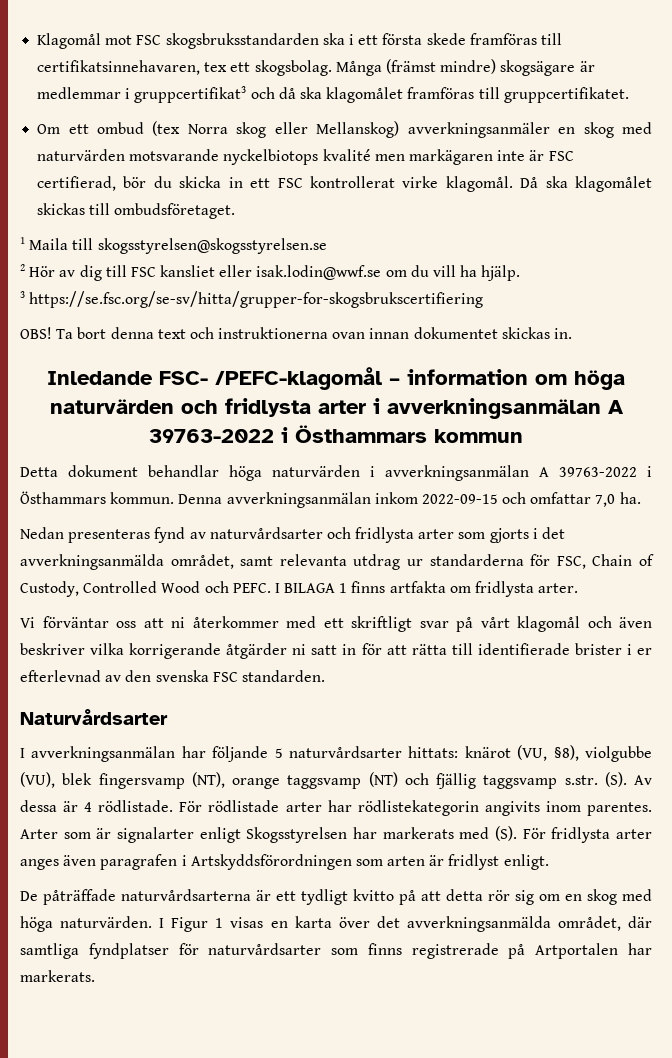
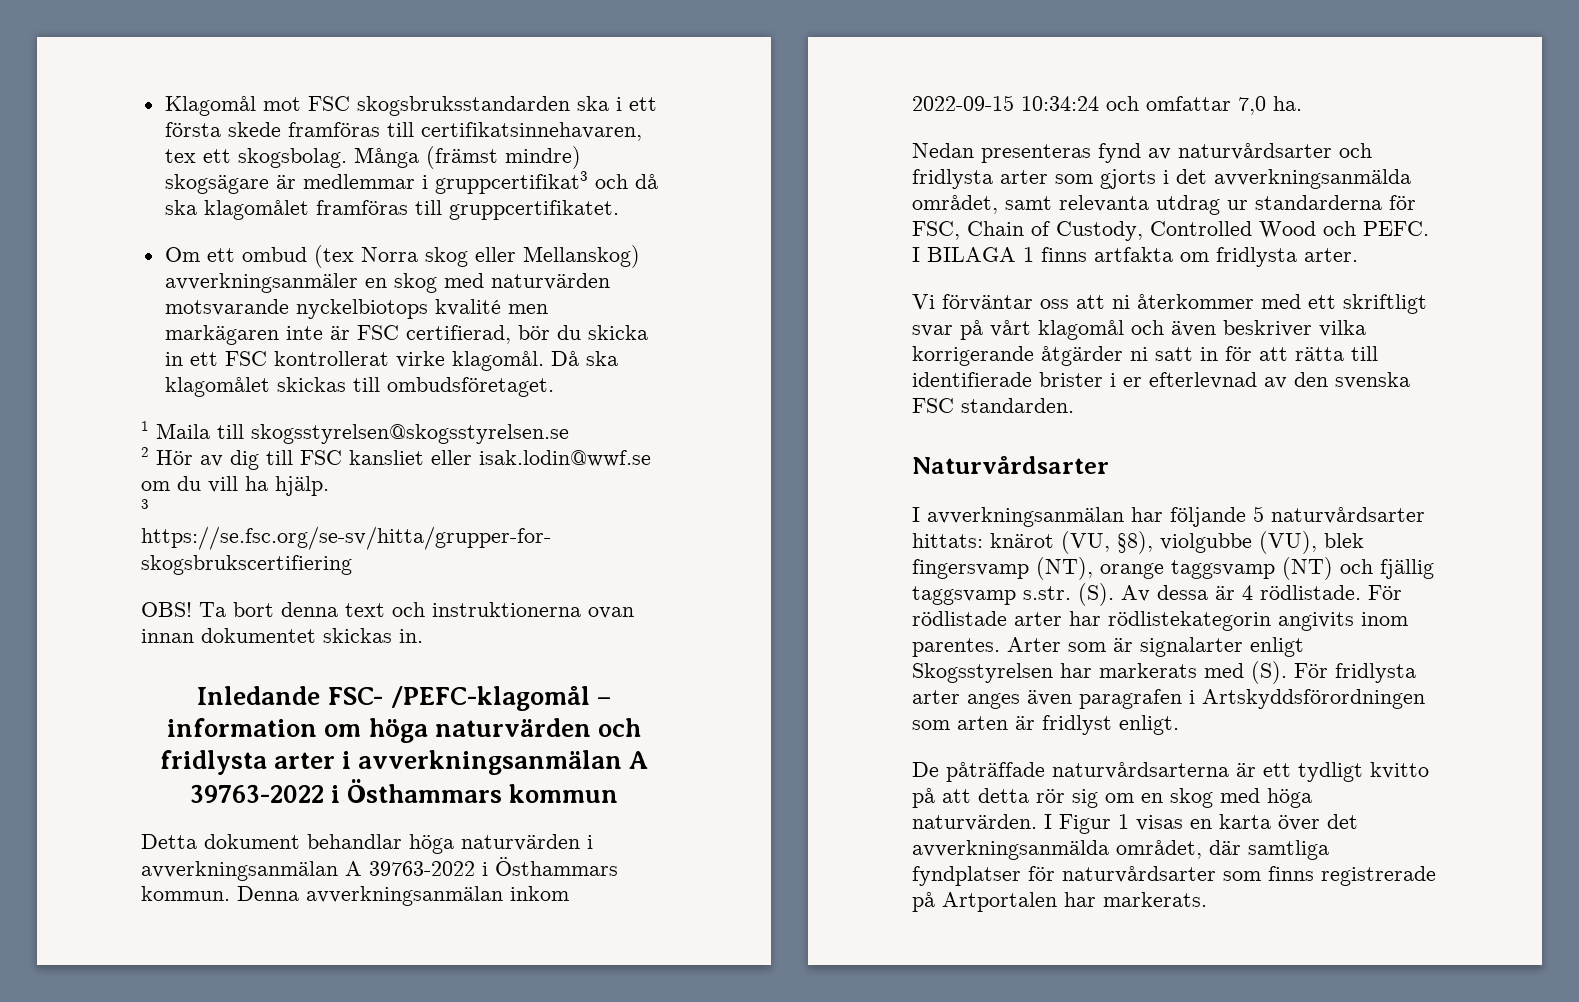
- Denna avverkningsanmälan inkom 2022-09-15 och omfattar 7,0 ha.
+ Denna avverkningsanmälan inkom 2022-09-15 10:34:24 och omfattar 7,0 ha.

